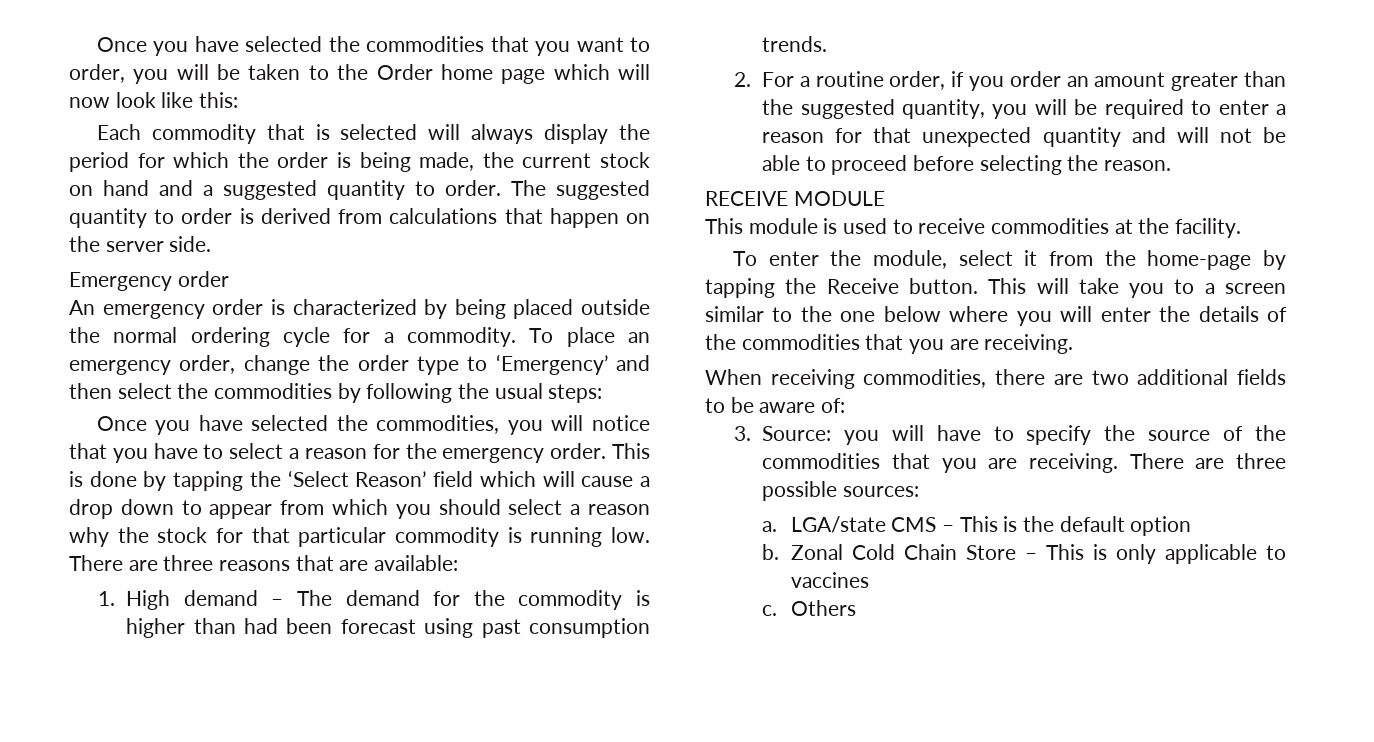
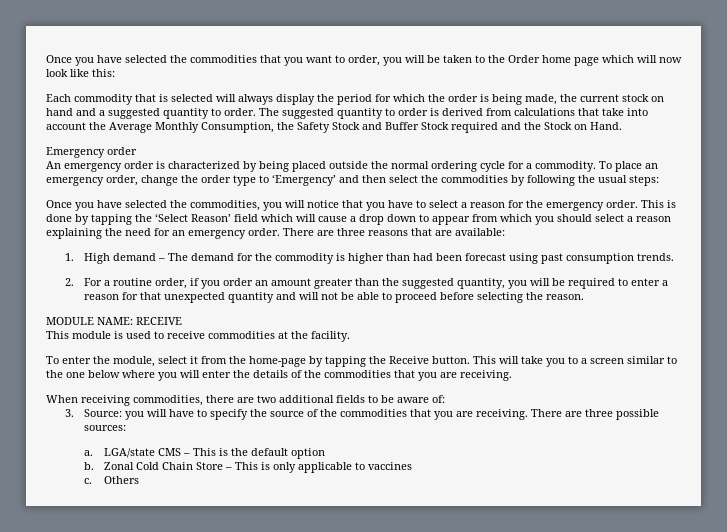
- The suggested quantity to order is derived from calculations that happen on the server side.
+ The suggested quantity to order is derived from calculations that take into account the Average Monthly Consumption, the Safety Stock and Buffer Stock required and the Stock on Hand.
- This is done by tapping the ‘Select Reason’ field which will cause a drop down to appear from which you should select a reason why the stock for that particular commodity is running low.
+ This is done by tapping the ‘Select Reason’ field which will cause a drop down to appear from which you should select a reason explaining the need for an emergency order.
- RECEIVE MODULE
+ MODULE NAME: RECEIVE

